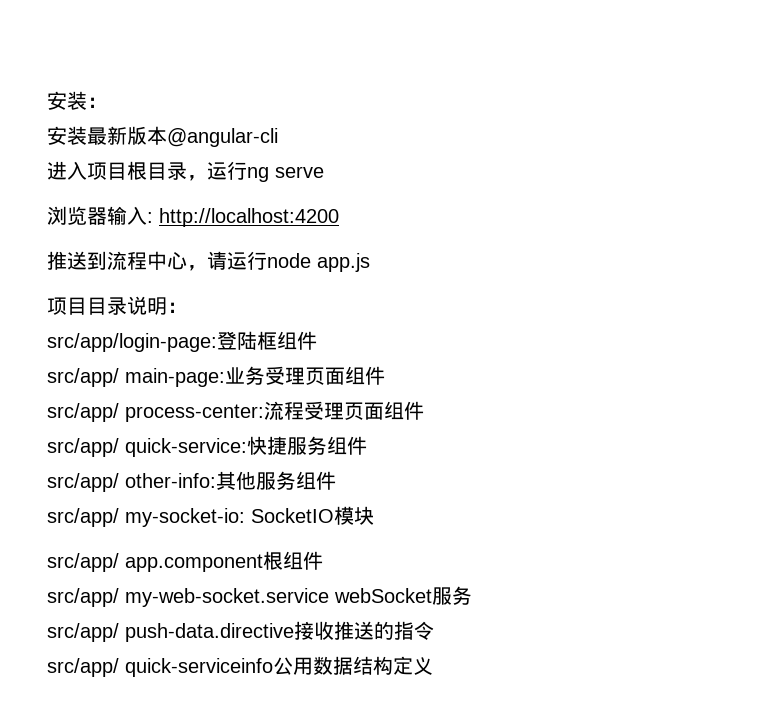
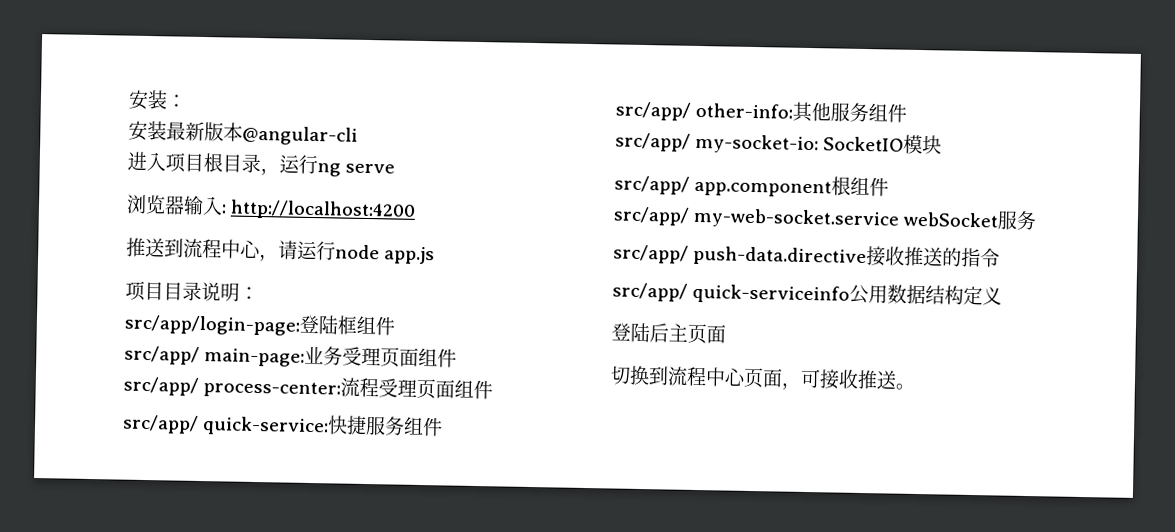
+ 登陆后主页面
+ 切换到流程中心页面，可接收推送。

